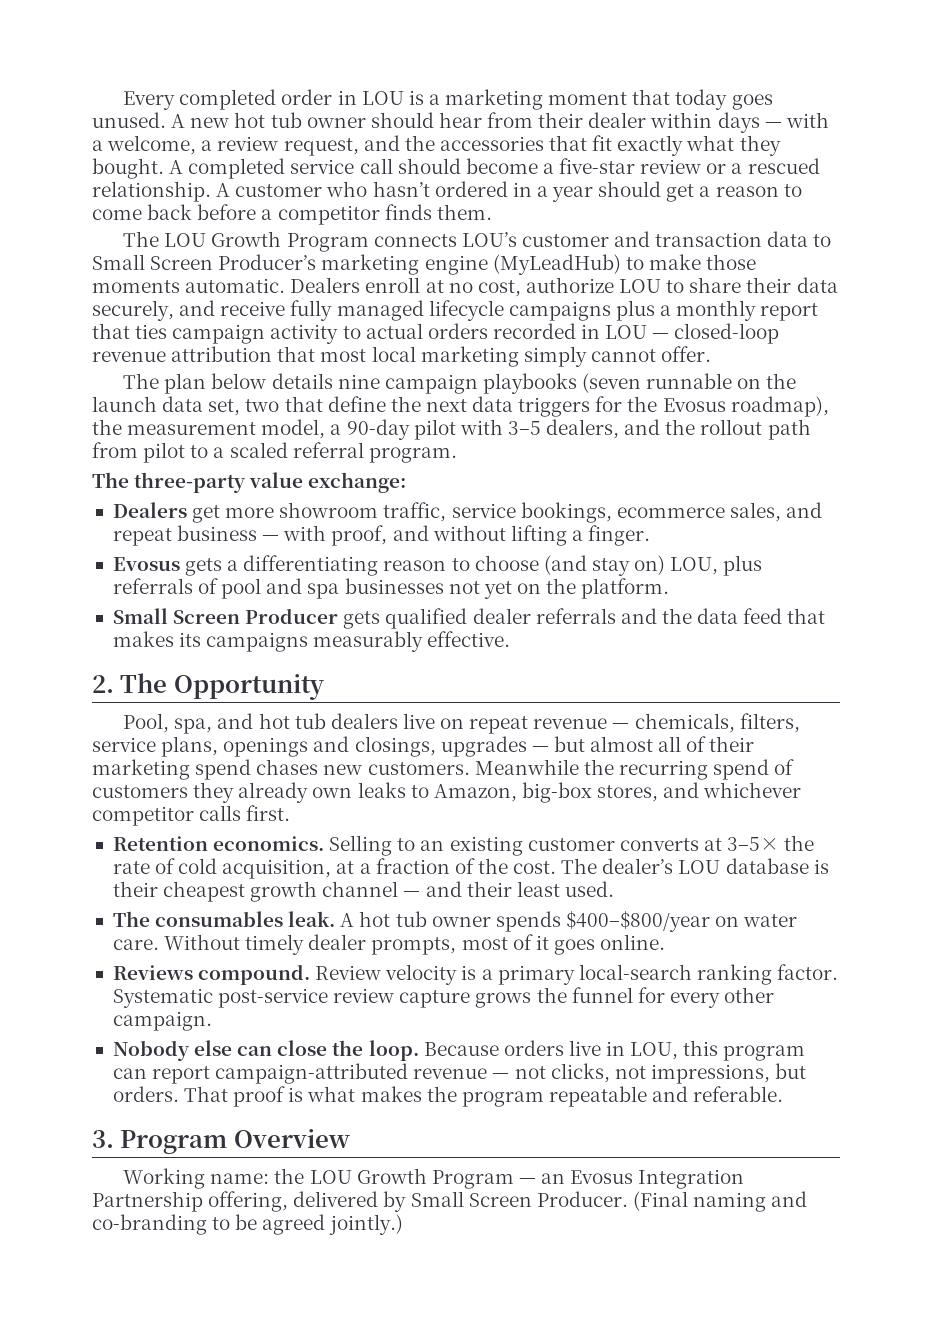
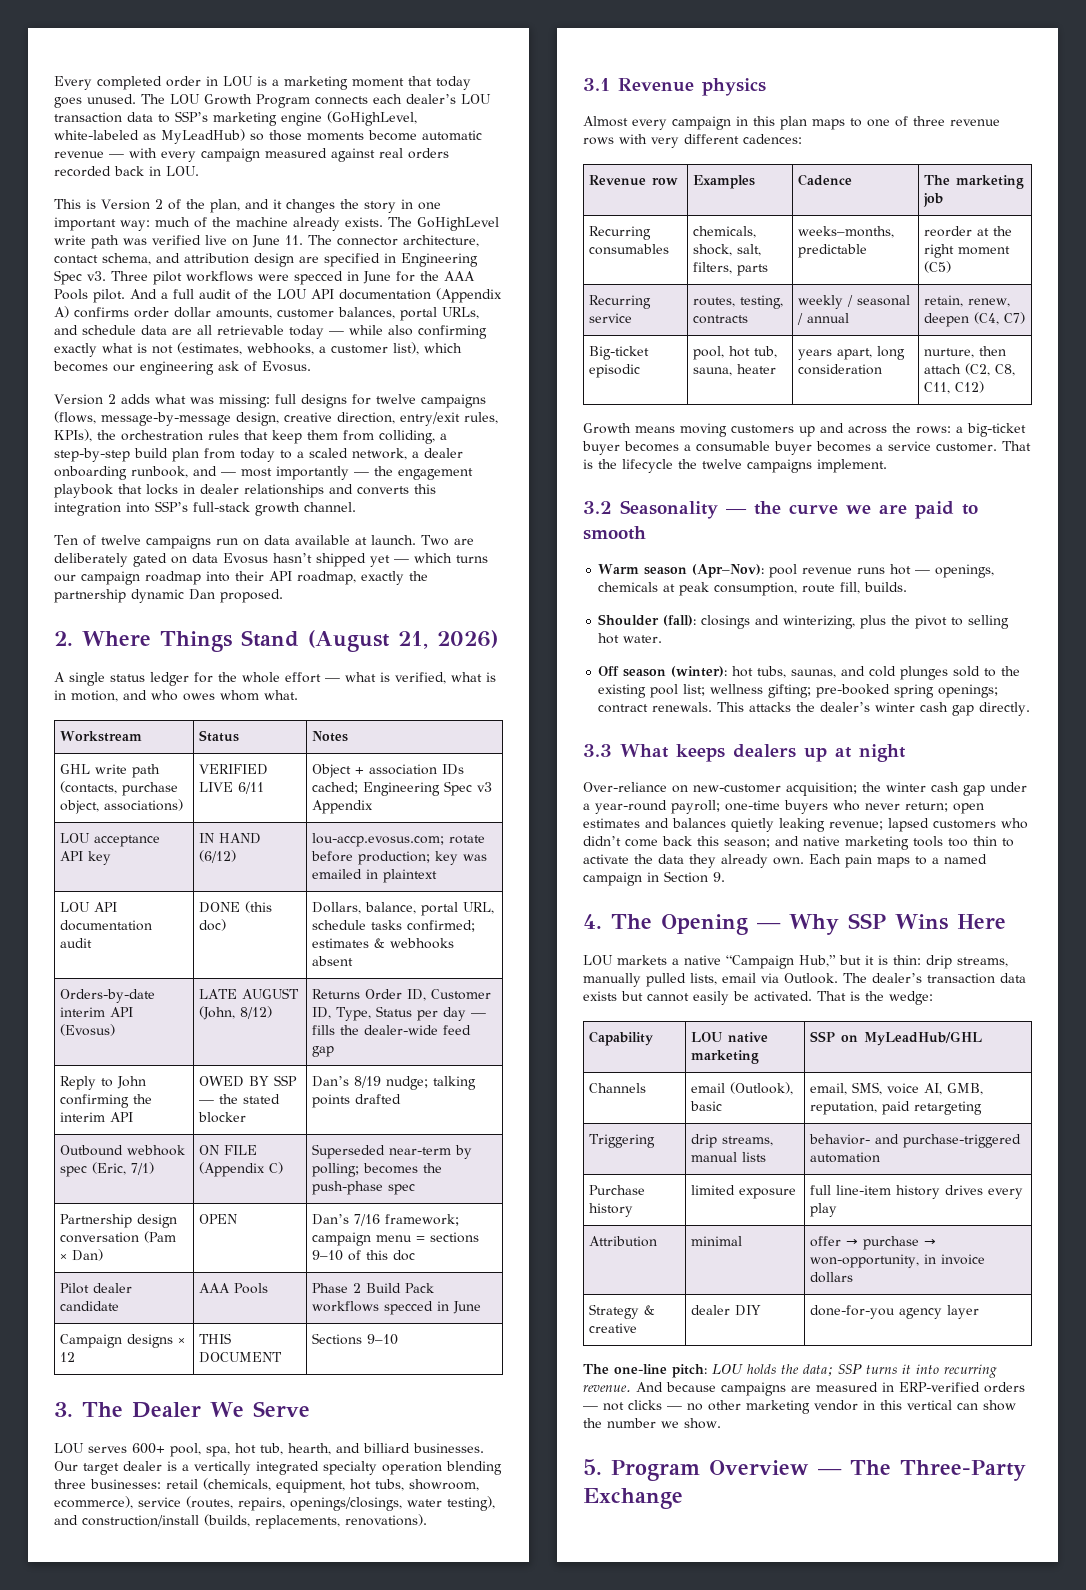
- Every completed order in LOU is a marketing moment that today goes unused. A new hot tub owner should hear from their dealer within days — with a welcome, a review request, and the accessories that fit exactly what they bought. A completed service call should become a five-star review or a rescued relationship. A customer who hasn’t ordered in a year should get a reason to come back before a competitor finds them.
- The LOU Growth Program connects LOU’s customer and transaction data to Small Screen Producer’s marketing engine (MyLeadHub) to make those moments automatic. Dealers enroll at no cost, authorize LOU to share their data securely, and receive fully managed lifecycle campaigns plus a monthly report that ties campaign activity to actual orders recorded in LOU — closed-loop revenue attribution that most local marketing simply cannot offer.
- The plan below details nine campaign playbooks (seven runnable on the launch data set, two that define the next data triggers for the Evosus roadmap), the measurement model, a 90-day pilot with 3–5 dealers, and the rollout path from pilot to a scaled referral program.
- The three-party value exchange:
- Dealers get more showroom traffic, service bookings, ecommerce sales, and repeat business — with proof, and without lifting a finger.
- Evosus gets a differentiating reason to choose (and stay on) LOU, plus referrals of pool and spa businesses not yet on the platform.
- Small Screen Producer gets qualified dealer referrals and the data feed that makes its campaigns measurably effective.
- 2. The Opportunity
- Pool, spa, and hot tub dealers live on repeat revenue — chemicals, filters, service plans, openings and closings, upgrades — but almost all of their marketing spend chases new customers. Meanwhile the recurring spend of customers they already own leaks to Amazon, big-box stores, and whichever competitor calls first.
- Retention economics. Selling to an existing customer converts at 3–5× the rate of cold acquisition, at a fraction of the cost. The dealer’s LOU database is their cheapest growth channel — and their least used.
- The consumables leak. A hot tub owner spends $400–$800/year on water care. Without timely dealer prompts, most of it goes online.
- Reviews compound. Review velocity is a primary local-search ranking factor. Systematic post-service review capture grows the funnel for every other campaign.
- Nobody else can close the loop. Because orders live in LOU, this program can report campaign-attributed revenue — not clicks, not impressions, but orders. That proof is what makes the program repeatable and referable.
- 3. Program Overview
- Working name: the LOU Growth Program — an Evosus Integration Partnership offering, delivered by Small Screen Producer. (Final naming and co-branding to be agreed jointly.)
+ Every completed order in LOU is a marketing moment that today goes unused. The LOU Growth Program connects each dealer’s LOU transaction data to SSP’s marketing engine (GoHighLevel, white-labeled as MyLeadHub) so those moments become automatic revenue — with every campaign measured against real orders recorded back in LOU.
+ This is Version 2 of the plan, and it changes the story in one important way: much of the machine already exists. The GoHighLevel write path was verified live on June 11. The connector architecture, contact schema, and attribution design are specified in Engineering Spec v3. Three pilot workflows were specced in June for the AAA Pools pilot. And a full audit of the LOU API documentation (Appendix A) confirms order dollar amounts, customer balances, portal URLs, and schedule data are all retrievable today — while also confirming exactly what is not (estimates, webhooks, a customer list), which becomes our engineering ask of Evosus.
+ Version 2 adds what was missing: full designs for twelve campaigns (flows, message-by-message design, creative direction, entry/exit rules, KPIs), the orchestration rules that keep them from colliding, a step-by-step build plan from today to a scaled network, a dealer onboarding runbook, and — most importantly — the engagement playbook that locks in dealer relationships and converts this integration into SSP’s full-stack growth channel.
+ Ten of twelve campaigns run on data available at launch. Two are deliberately gated on data Evosus hasn’t shipped yet — which turns our campaign roadmap into their API roadmap, exactly the partnership dynamic Dan proposed.
+ 2. Where Things Stand (August 21, 2026)
+ A single status ledger for the whole effort — what is verified, what is in motion, and who owes whom what.
+ Workstream | Status | Notes
+ GHL write path (contacts, purchase object, associations) | VERIFIED LIVE 6/11 | Object + association IDs cached; Engineering Spec v3 Appendix
+ LOU acceptance API key | IN HAND (6/12) | lou-accp.evosus.com; rotate before production; key was emailed in plaintext
+ LOU API documentation audit | DONE (this doc) | Dollars, balance, portal URL, schedule tasks confirmed; estimates & webhooks absent
+ Orders-by-date interim API (Evosus) | LATE AUGUST (John, 8/12) | Returns Order ID, Customer ID, Type, Status per day — fills the dealer-wide feed gap
+ Reply to John confirming the interim API | OWED BY SSP — the stated blocker | Dan’s 8/19 nudge; talking points drafted
+ Outbound webhook spec (Eric, 7/1) | ON FILE (Appendix C) | Superseded near-term by polling; becomes the push-phase spec
+ Partnership design conversation (Pam × Dan) | OPEN | Dan’s 7/16 framework; campaign menu = sections 9–10 of this doc
+ Pilot dealer candidate | AAA Pools | Phase 2 Build Pack workflows specced in June
+ Campaign designs × 12 | THIS DOCUMENT | Sections 9–10
+ 3. The Dealer We Serve
+ LOU serves 600+ pool, spa, hot tub, hearth, and billiard businesses. Our target dealer is a vertically integrated specialty operation blending three businesses: retail (chemicals, equipment, hot tubs, showroom, ecommerce), service (routes, repairs, openings/closings, water testing), and construction/install (builds, replacements, renovations).
+ 3.1 Revenue physics
+ Almost every campaign in this plan maps to one of three revenue rows with very different cadences:
+ Revenue row | Examples | Cadence | The marketing job
+ Recurring consumables | chemicals, shock, salt, filters, parts | weeks–months, predictable | reorder at the right moment (C5)
+ Recurring service | routes, testing, contracts | weekly / seasonal / annual | retain, renew, deepen (C4, C7)
+ Big-ticket episodic | pool, hot tub, sauna, heater | years apart, long consideration | nurture, then attach (C2, C8, C11, C12)
+ Growth means moving customers up and across the rows: a big-ticket buyer becomes a consumable buyer becomes a service customer. That is the lifecycle the twelve campaigns implement.
+ 3.2 Seasonality — the curve we are paid to smooth
+ Warm season (Apr–Nov): pool revenue runs hot — openings, chemicals at peak consumption, route fill, builds.
+ Shoulder (fall): closings and winterizing, plus the pivot to selling hot water.
+ Off season (winter): hot tubs, saunas, and cold plunges sold to the existing pool list; wellness gifting; pre-booked spring openings; contract renewals. This attacks the dealer’s winter cash gap directly.
+ 3.3 What keeps dealers up at night
+ Over-reliance on new-customer acquisition; the winter cash gap under a year-round payroll; one-time buyers who never return; open estimates and balances quietly leaking revenue; lapsed customers who didn’t come back this season; and native marketing tools too thin to activate the data they already own. Each pain maps to a named campaign in Section 9.
+ 4. The Opening — Why SSP Wins Here
+ LOU markets a native “Campaign Hub,” but it is thin: drip streams, manually pulled lists, email via Outlook. The dealer’s transaction data exists but cannot easily be activated. That is the wedge:
+ Capability | LOU native marketing | SSP on MyLeadHub/GHL
+ Channels | email (Outlook), basic | email, SMS, voice AI, GMB, reputation, paid retargeting
+ Triggering | drip streams, manual lists | behavior- and purchase-triggered automation
+ Purchase history | limited exposure | full line-item history drives every play
+ Attribution | minimal | offer → purchase → won-opportunity, in invoice dollars
+ Strategy & creative | dealer DIY | done-for-you agency layer
+ The one-line pitch: LOU holds the data; SSP turns it into recurring revenue. And because campaigns are measured in ERP-verified orders — not clicks — no other marketing vendor in this vertical can show the number we show.
+ 5. Program Overview — The Three-Party Exchange

